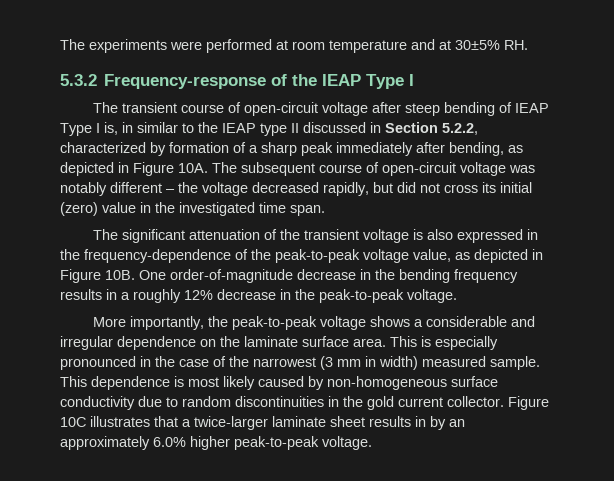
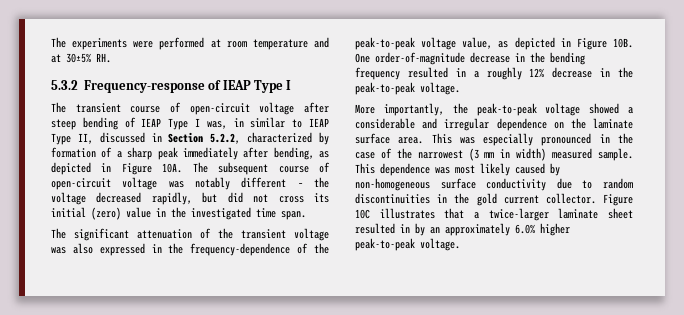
- 5.3.2 Frequency-response of the IEAP Type I
+ 5.3.2 Frequency-response of IEAP Type I
- The transient course of open-circuit voltage after steep bending of IEAP Type I is, in similar to the IEAP type II discussed in Section 5.2.2, characterized by formation of a sharp peak immediately after bending, as depicted in Figure 10A.
+ The transient course of open-circuit voltage after steep bending of IEAP Type I was, in similar to IEAP Type II, discussed in Section 5.2.2, characterized by formation of a sharp peak immediately after bending, as depicted in Figure 10A.
- The significant attenuation of the transient voltage is also expressed in the frequency-dependence of the peak-to-peak voltage value, as depicted in Figure 10B.
+ The significant attenuation of the transient voltage was also expressed in the frequency-dependence of the peak-to-peak voltage value, as depicted in Figure 10B.
- One order-of-magnitude decrease in the bending frequency results in a roughly 12% decrease in the peak-to-peak voltage.
+ One order-of-magnitude decrease in the bending frequency resulted in a roughly 12% decrease in the peak-to-peak voltage.
- More importantly, the peak-to-peak voltage shows a considerable and irregular dependence on the laminate surface area.
+ More importantly, the peak-to-peak voltage showed a considerable and irregular dependence on the laminate surface area.
- This is especially pronounced in the case of the narrowest (3 mm in width) measured sample.
+ This was especially pronounced in the case of the narrowest (3 mm in width) measured sample.
- This dependence is most likely caused by non-homogeneous surface conductivity due to random discontinuities in the gold current collector.
+ This dependence was most likely caused by non-homogeneous surface conductivity due to random discontinuities in the gold current collector.
- Figure 10C illustrates that a twice-larger laminate sheet results in by an approximately 6.0% higher peak-to-peak voltage.
+ Figure 10C illustrates that a twice-larger laminate sheet resulted in by an approximately 6.0% higher peak-to-peak voltage.

